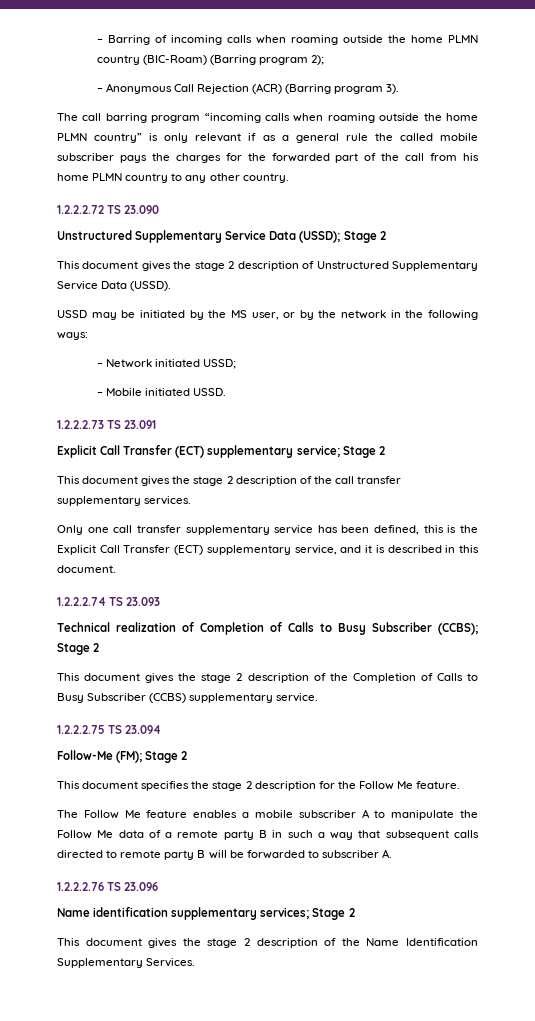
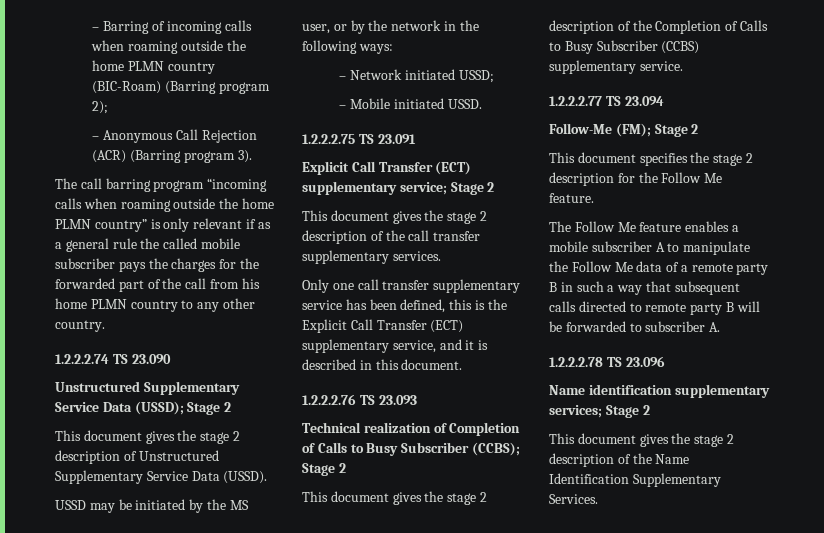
- 1.2.2.2.72 TS 23.090
+ 1.2.2.2.74 TS 23.090
- 1.2.2.2.73 TS 23.091
+ 1.2.2.2.75 TS 23.091
- 1.2.2.2.74 TS 23.093
+ 1.2.2.2.76 TS 23.093
- 1.2.2.2.75 TS 23.094
+ 1.2.2.2.77 TS 23.094
- 1.2.2.2.76 TS 23.096
+ 1.2.2.2.78 TS 23.096

